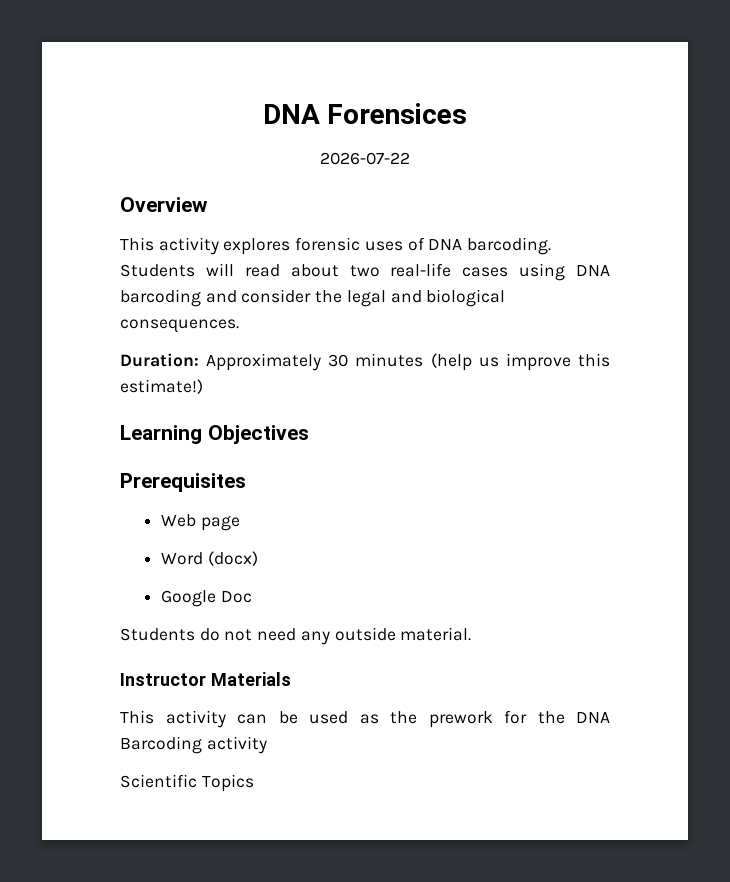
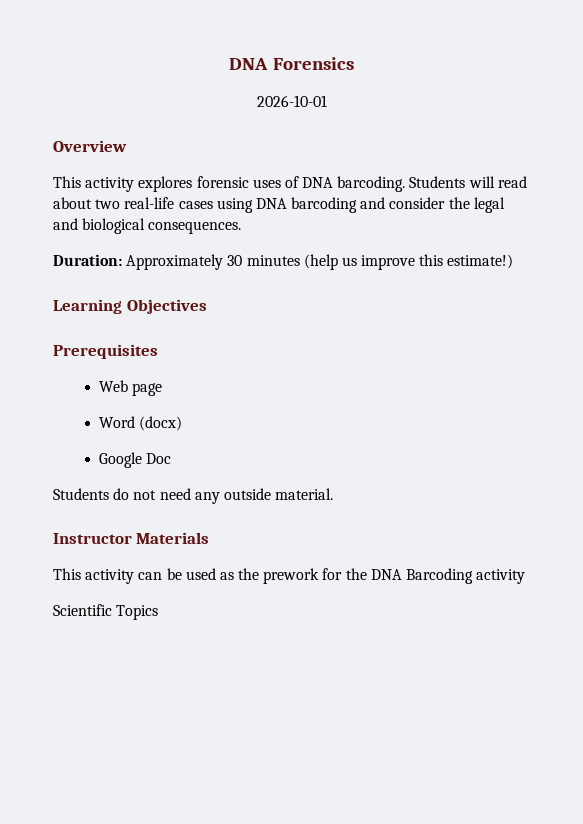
- DNA Forensices
- 2026-07-22
+ DNA Forensics
+ 2026-10-01

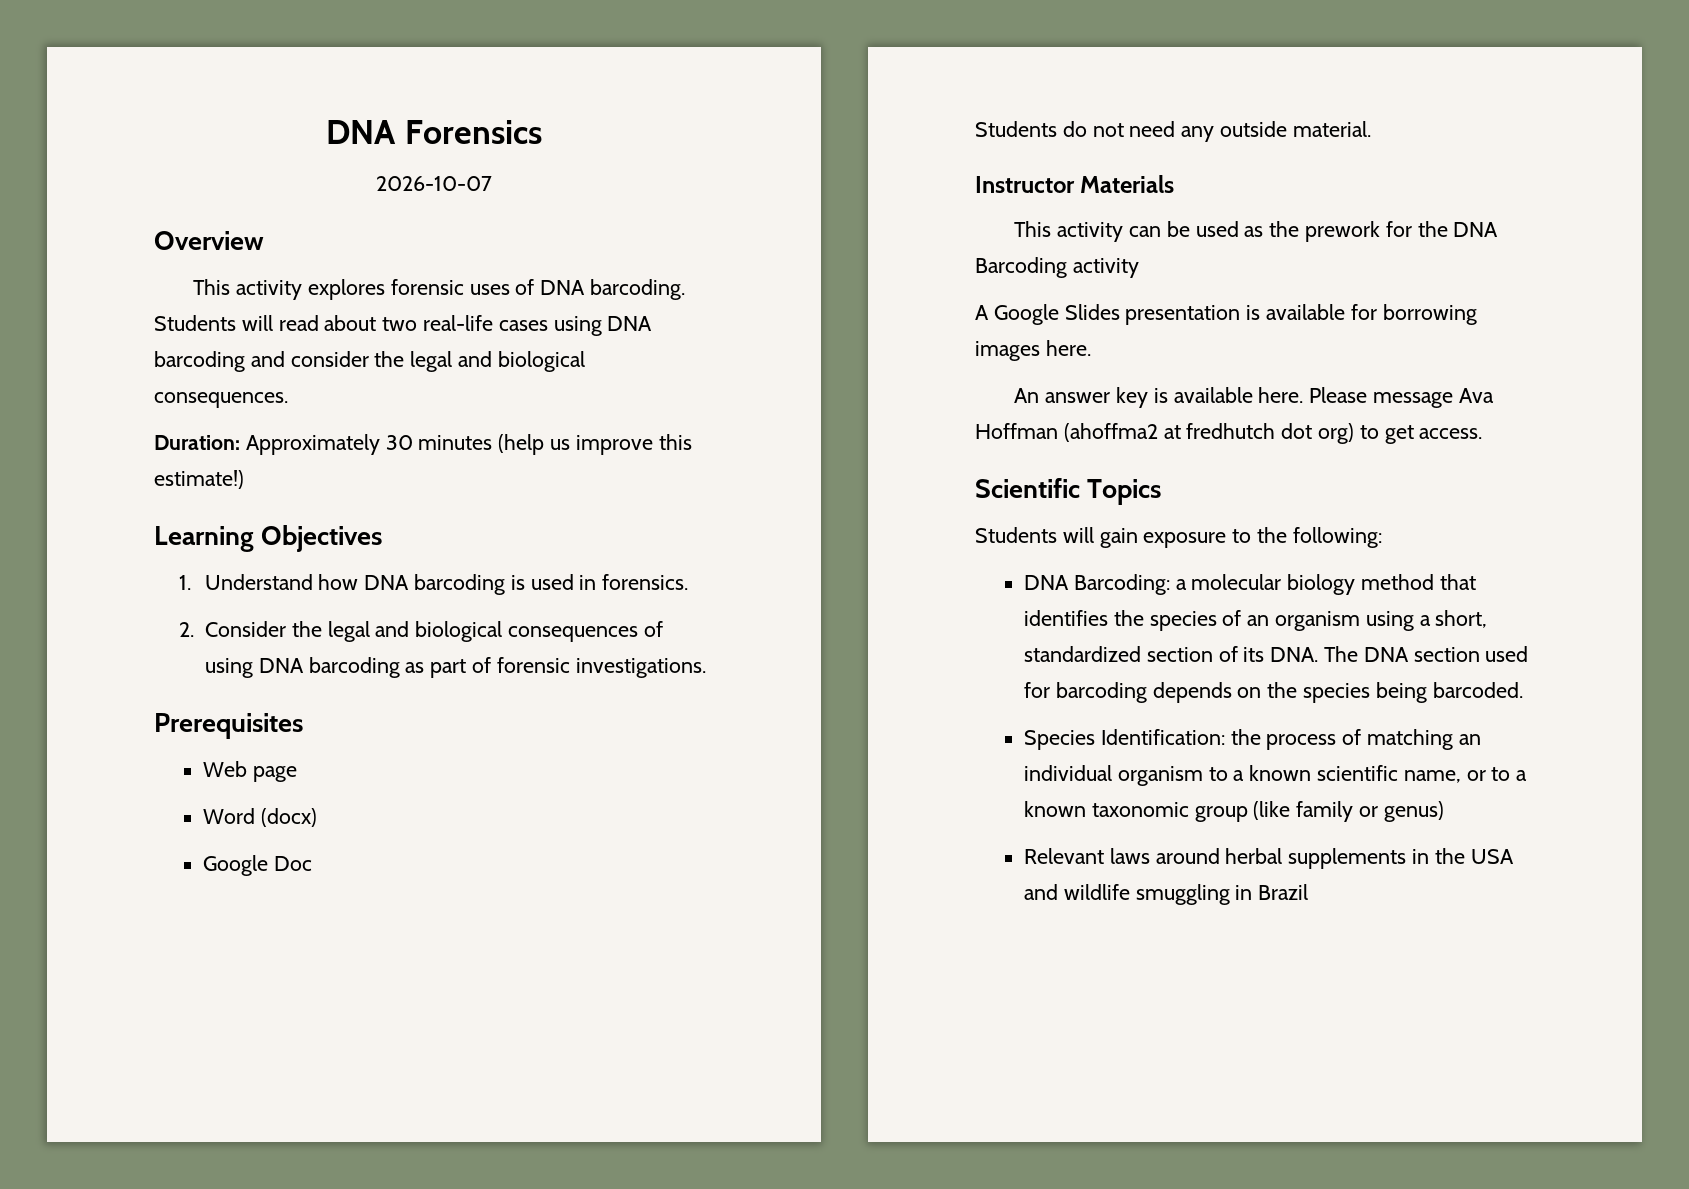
- 2026-10-01
+ 2026-10-07
+ 1. Understand how DNA barcoding is used in forensics.
+ 2. Consider the legal and biological consequences of using DNA barcoding as part of forensic investigations.
+ A Google Slides presentation is available for borrowing images here.
+ An answer key is available here. Please message Ava Hoffman (ahoffma2 at fredhutch dot org) to get access.
  Scientific Topics
+ Students will gain exposure to the following:
+ DNA Barcoding: a molecular biology method that identifies the species of an organism using a short, standardized section of its DNA. The DNA section used for barcoding depends on the species being barcoded.
+ Species Identification: the process of matching an individual organism to a known scientific name, or to a known taxonomic group (like family or genus)
+ Relevant laws around herbal supplements in the USA and wildlife smuggling in Brazil

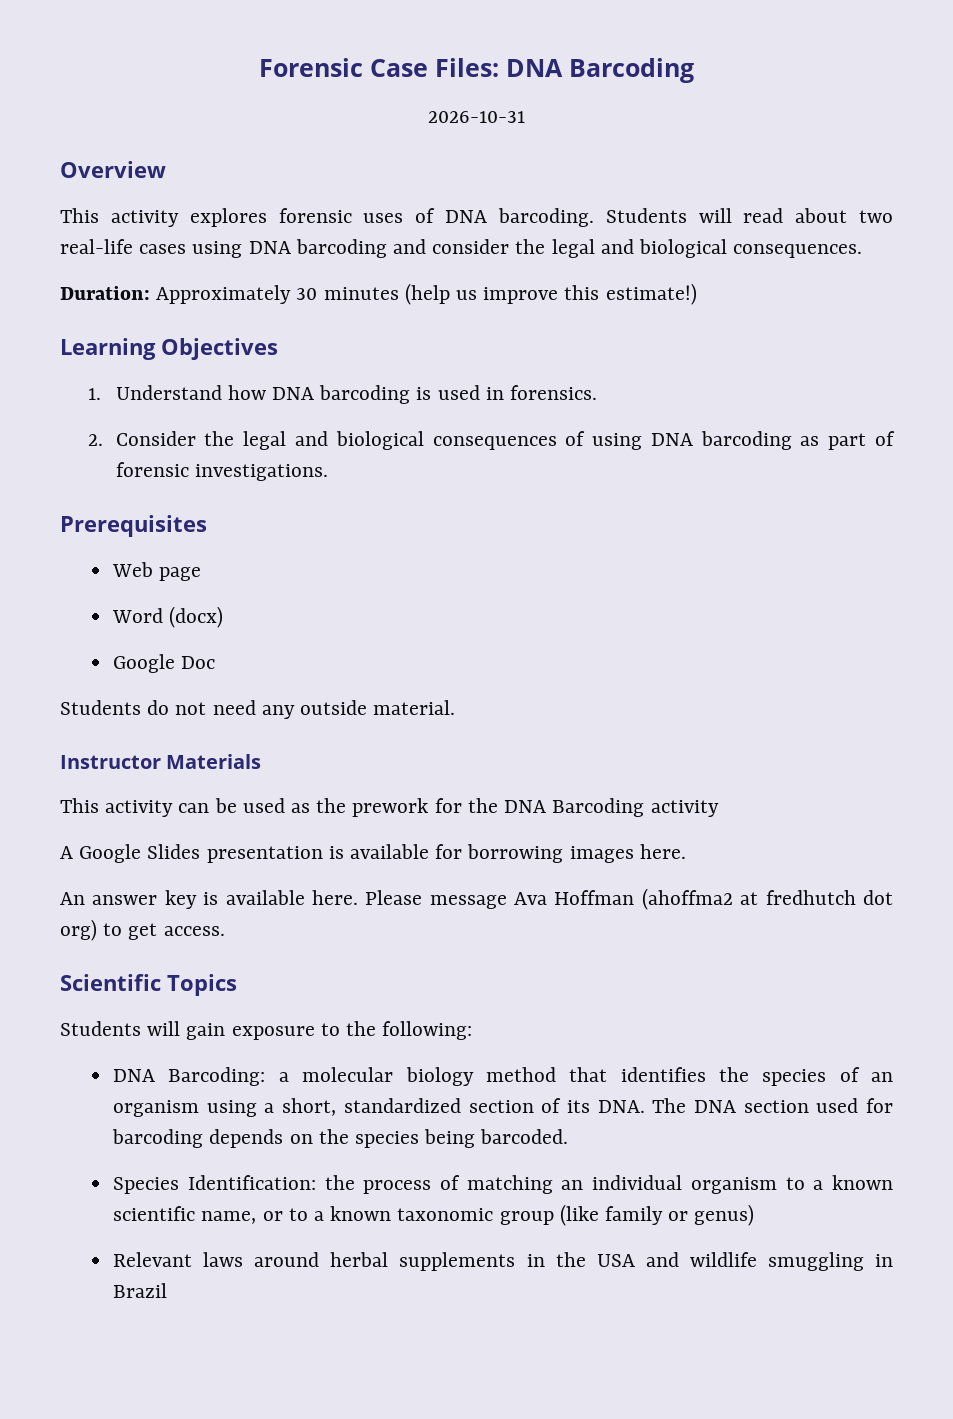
- DNA Forensics
- 2026-10-07
+ Forensic Case Files: DNA Barcoding
+ 2026-10-31

